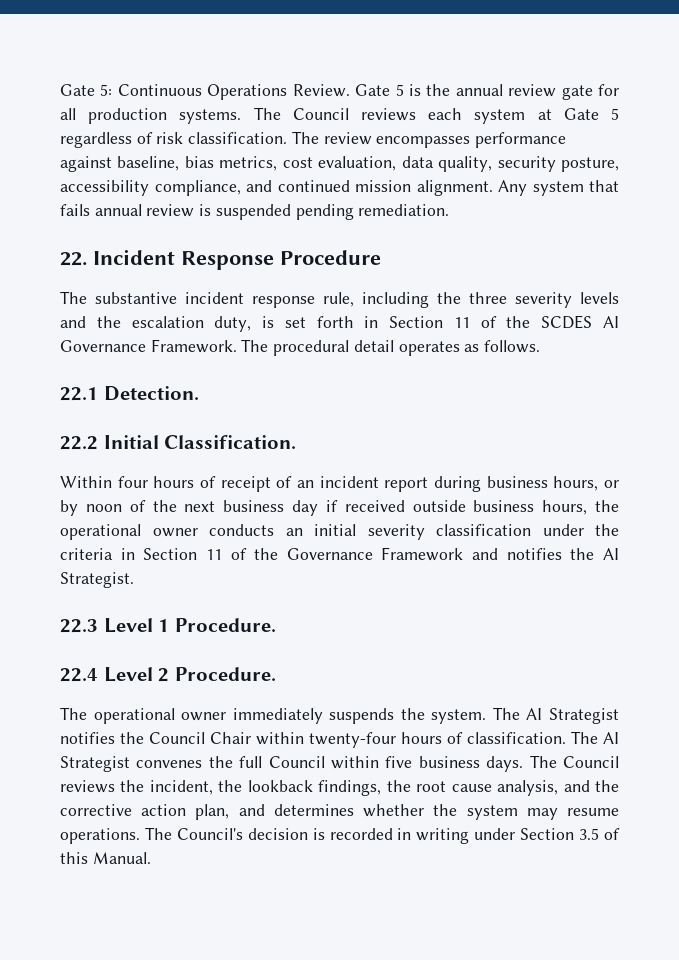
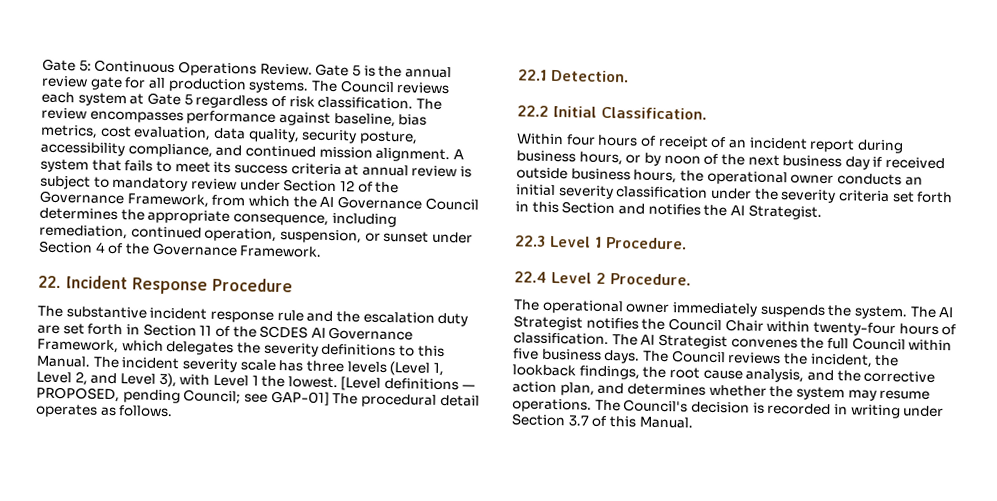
- Any system that fails annual review is suspended pending remediation.
+ A system that fails to meet its success criteria at annual review is subject to mandatory review under Section 12 of the Governance Framework, from which the AI Governance Council determines the appropriate consequence, including remediation, continued operation, suspension, or sunset under Section 4 of the Governance Framework.
- The substantive incident response rule, including the three severity levels and the escalation duty, is set forth in Section 11 of the SCDES AI Governance Framework. The procedural detail operates as follows.
+ The substantive incident response rule and the escalation duty are set forth in Section 11 of the SCDES AI Governance Framework, which delegates the severity definitions to this Manual. The incident severity scale has three levels (Level 1, Level 2, and Level 3), with Level 1 the lowest. [Level definitions — PROPOSED, pending Council; see GAP-01] The procedural detail operates as follows.
- Within four hours of receipt of an incident report during business hours, or by noon of the next business day if received outside business hours, the operational owner conducts an initial severity classification under the criteria in Section 11 of the Governance Framework and notifies the AI Strategist.
+ Within four hours of receipt of an incident report during business hours, or by noon of the next business day if received outside business hours, the operational owner conducts an initial severity classification under the severity criteria set forth in this Section and notifies the AI Strategist.
- The Council's decision is recorded in writing under Section 3.5 of this Manual.
+ The Council's decision is recorded in writing under Section 3.7 of this Manual.

